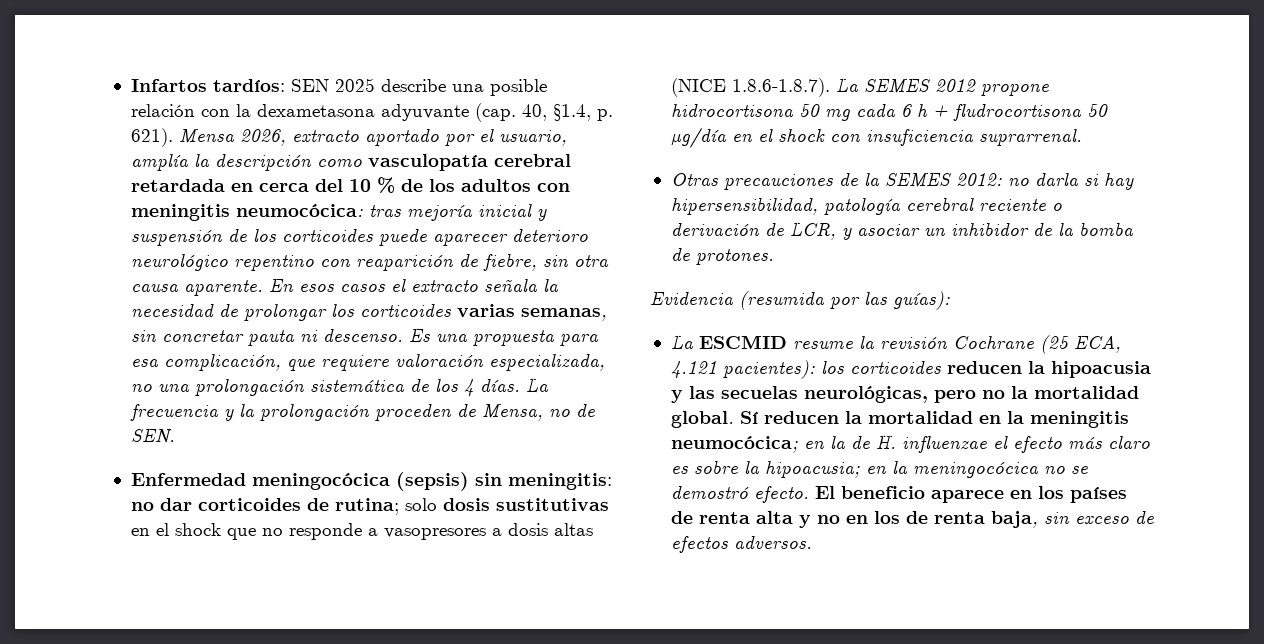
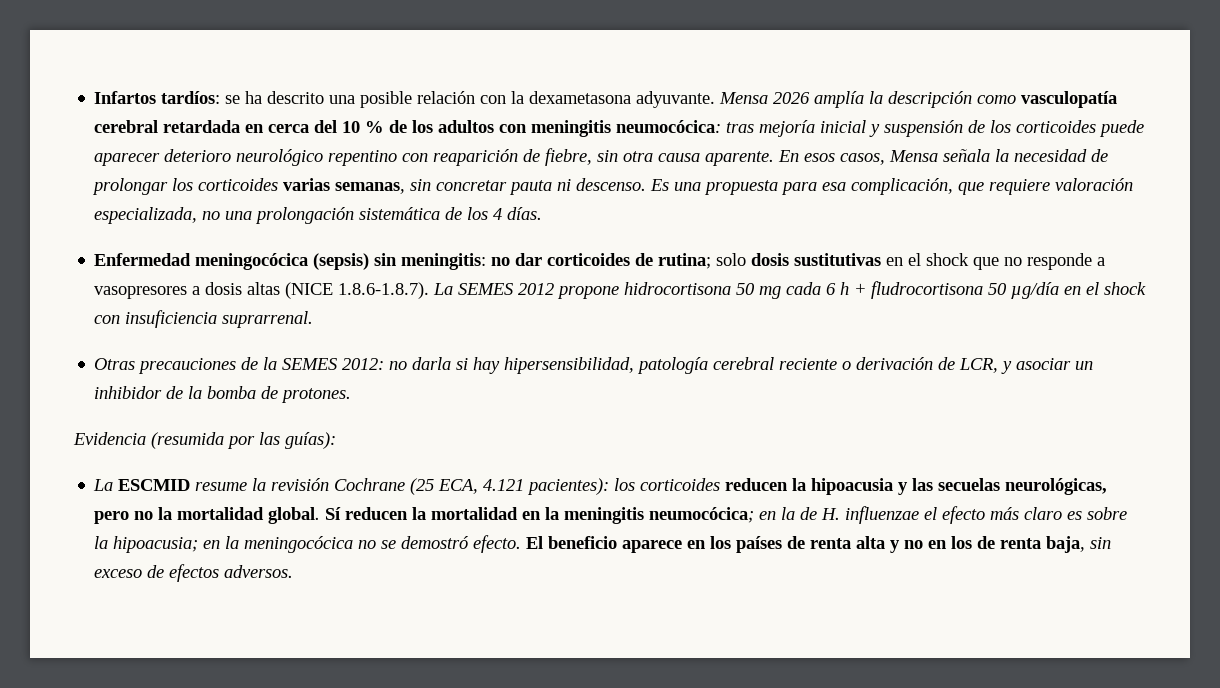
- Infartos tardíos: SEN 2025 describe una posible relación con la dexametasona adyuvante (cap. 40, §1.4, p. 621). Mensa 2026, extracto aportado por el usuario, amplía la descripción como vasculopatía cerebral retardada en cerca del 10 % de los adultos con meningitis neumocócica: tras mejoría inicial y suspensión de los corticoides puede aparecer deterioro neurológico repentino con reaparición de fiebre, sin otra causa aparente.
+ Infartos tardíos: se ha descrito una posible relación con la dexametasona adyuvante. Mensa 2026 amplía la descripción como vasculopatía cerebral retardada en cerca del 10 % de los adultos con meningitis neumocócica: tras mejoría inicial y suspensión de los corticoides puede aparecer deterioro neurológico repentino con reaparición de fiebre, sin otra causa aparente.
- En esos casos el extracto señala la necesidad de prolongar los corticoides varias semanas, sin concretar pauta ni descenso.
+ En esos casos, Mensa señala la necesidad de prolongar los corticoides varias semanas, sin concretar pauta ni descenso.
- La frecuencia y la prolongación proceden de Mensa, no de SEN.

